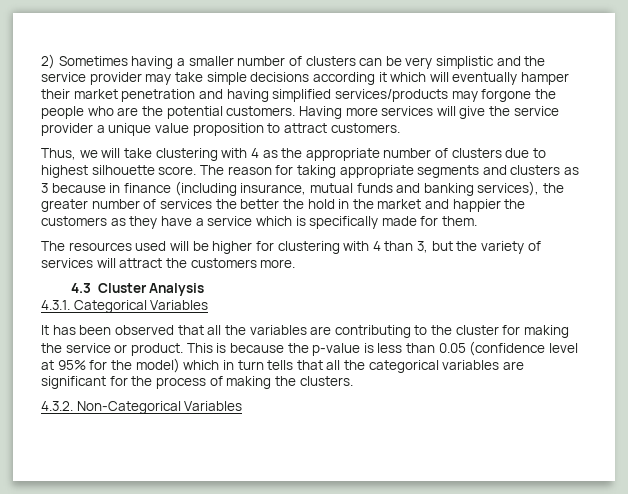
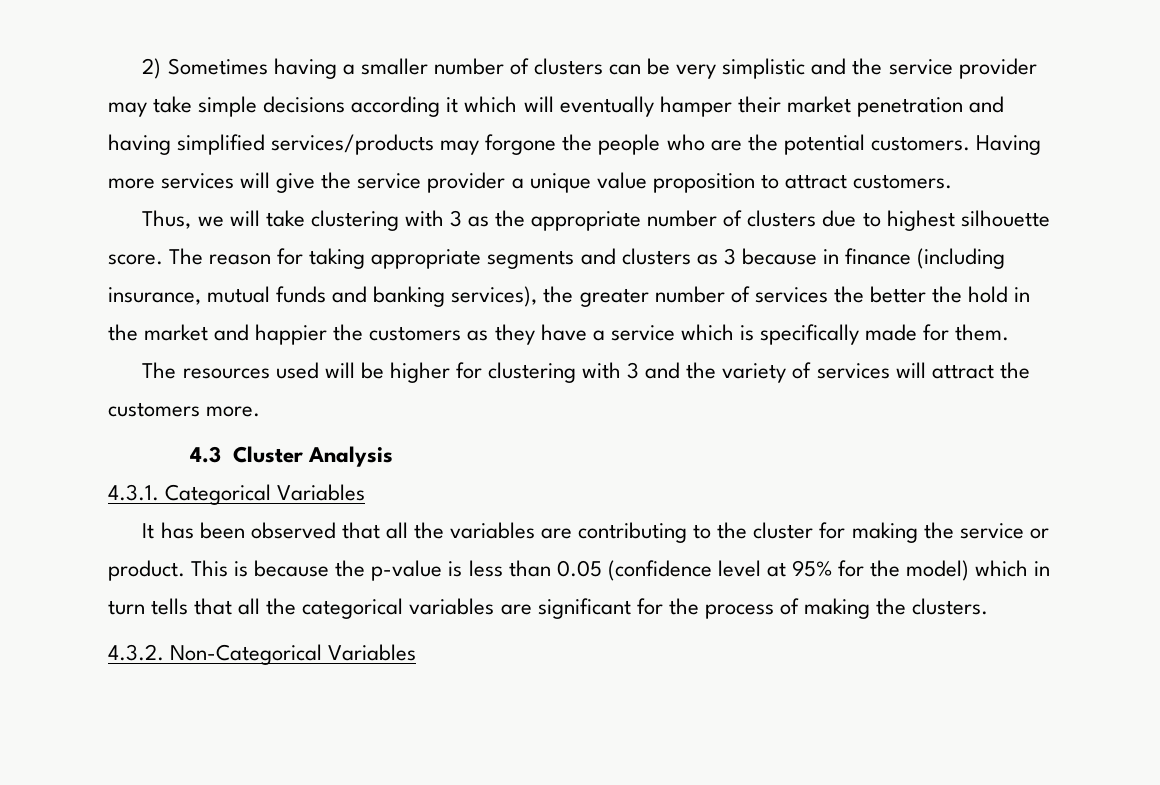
- Thus, we will take clustering with 4 as the appropriate number of clusters due to highest silhouette score.
+ Thus, we will take clustering with 3 as the appropriate number of clusters due to highest silhouette score.
- The resources used will be higher for clustering with 4 than 3, but the variety of services will attract the customers more.
+ The resources used will be higher for clustering with 3 and the variety of services will attract the customers more.

